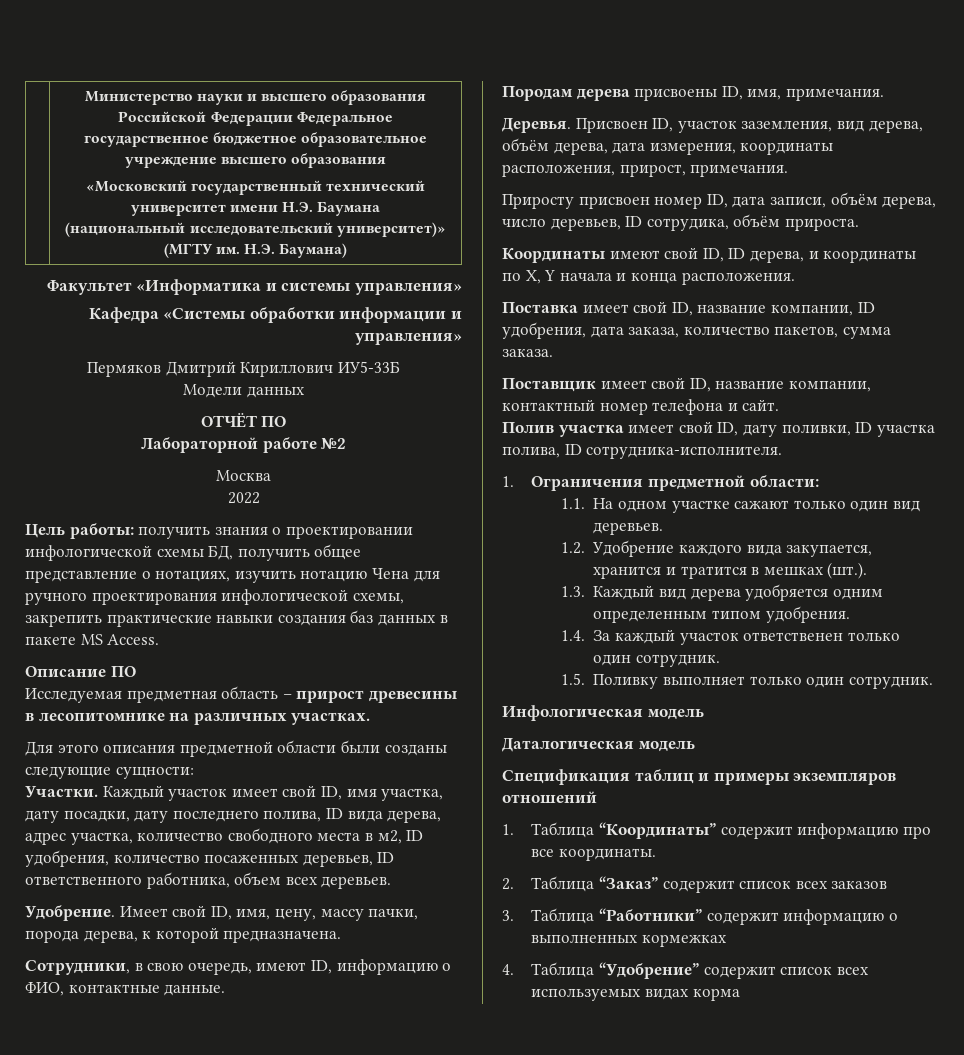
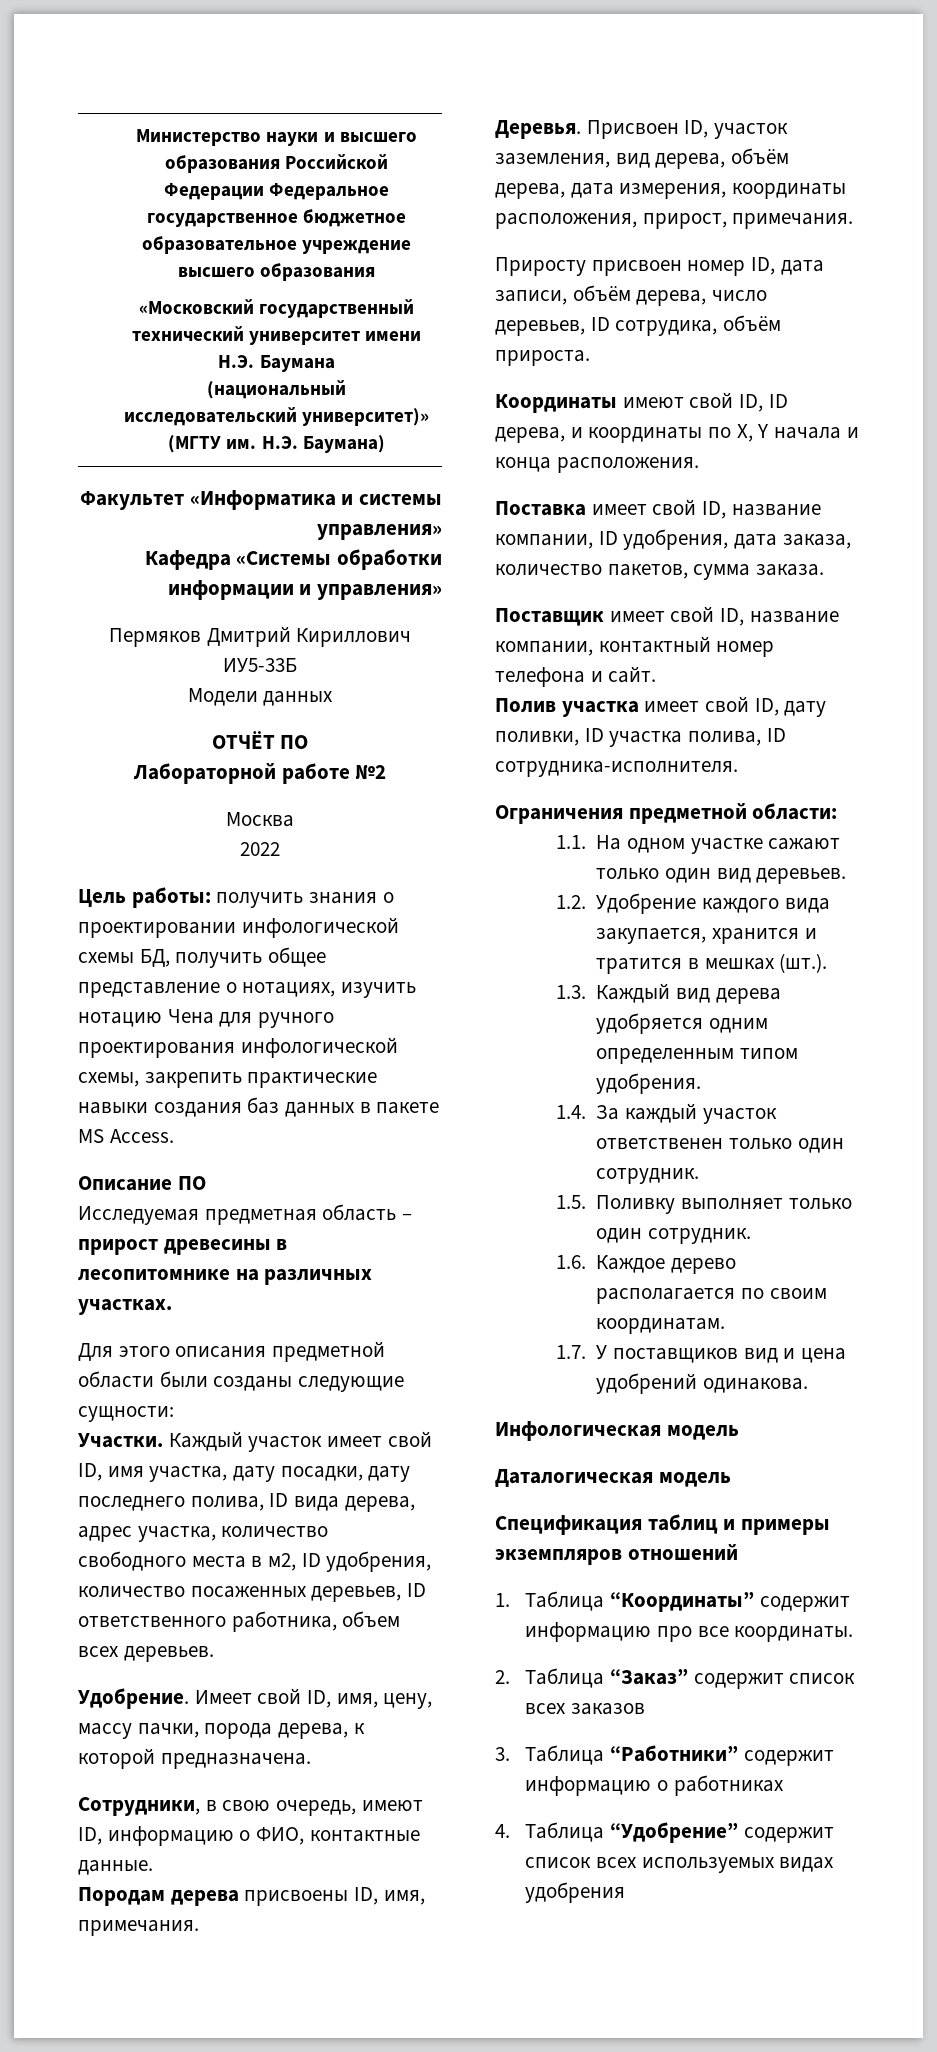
- 1. Ограничения предметной области:
+ Ограничения предметной области:
+ 1.6. Каждое дерево располагается по своим координатам.
+ 1.7. У поставщиков вид и цена удобрений одинакова.
- 3. Таблица “Работники” содержит информацию о выполненных кормежках
+ 3. Таблица “Работники” содержит информацию о работниках
- 4. Таблица “Удобрение” содержит список всех используемых видах корма
+ 4. Таблица “Удобрение” содержит список всех используемых видах удобрения

